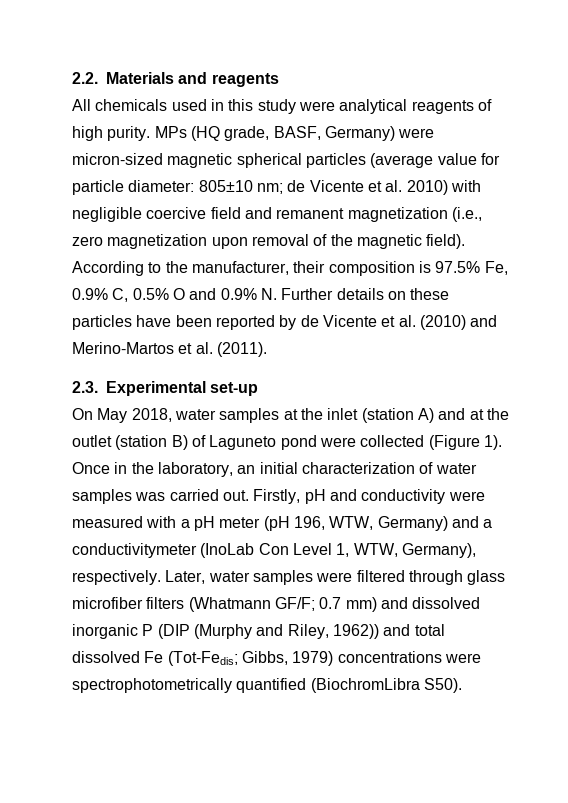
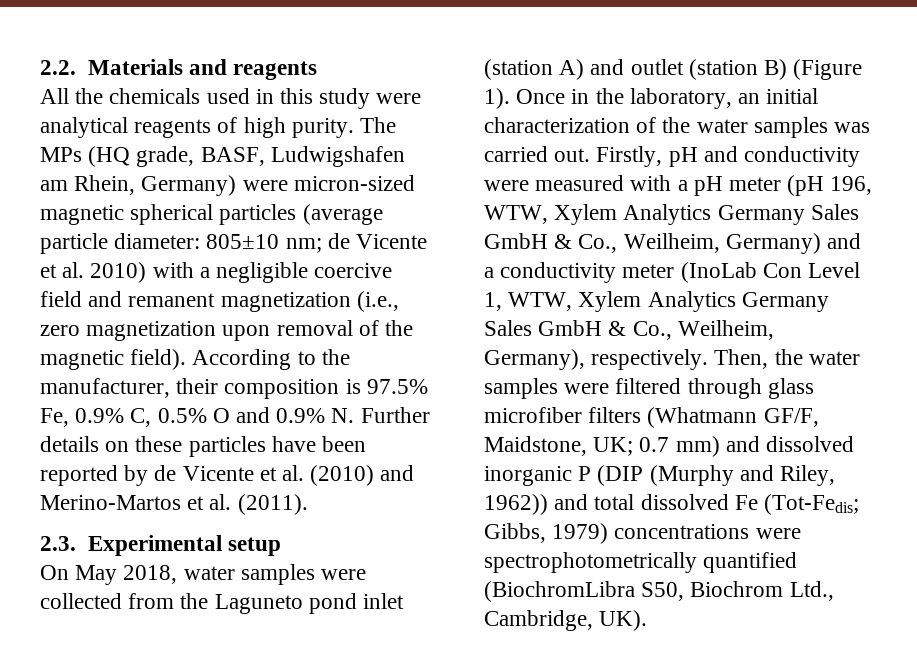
- All chemicals used in this study were analytical reagents of high purity.
+ All the chemicals used in this study were analytical reagents of high purity.
- MPs (HQ grade, BASF, Germany) were micron-sized magnetic spherical particles (average value for particle diameter: 805±10 nm; de Vicente et al. 2010) with negligible coercive field and remanent magnetization (i.e., zero magnetization upon removal of the magnetic field).
+ The MPs (HQ grade, BASF, Ludwigshafen am Rhein, Germany) were micron-sized magnetic spherical particles (average particle diameter: 805±10 nm; de Vicente et al. 2010) with a negligible coercive field and remanent magnetization (i.e., zero magnetization upon removal of the magnetic field).
- 2.3. Experimental set-up
+ 2.3. Experimental setup
- On May 2018, water samples at the inlet (station A) and at the outlet (station B) of Laguneto pond were collected (Figure 1).
+ On May 2018, water samples were collected from the Laguneto pond inlet (station A) and outlet (station B) (Figure 1).
- Once in the laboratory, an initial characterization of water samples was carried out.
+ Once in the laboratory, an initial characterization of the water samples was carried out.
- Firstly, pH and conductivity were measured with a pH meter (pH 196, WTW, Germany) and a conductivitymeter (InoLab Con Level 1, WTW, Germany), respectively. Later, water samples were filtered through glass microfiber filters (Whatmann GF/F; 0.7 mm) and dissolved inorganic P (DIP (Murphy and Riley, 1962)) and total dissolved Fe (Tot-Fedis; Gibbs, 1979) concentrations were spectrophotometrically quantified (BiochromLibra S50).
+ Firstly, pH and conductivity were measured with a pH meter (pH 196, WTW, Xylem Analytics Germany Sales GmbH & Co., Weilheim, Germany) and a conductivity meter (InoLab Con Level 1, WTW, Xylem Analytics Germany Sales GmbH & Co., Weilheim, Germany), respectively. Then, the water samples were filtered through glass microfiber filters (Whatmann GF/F, Maidstone, UK; 0.7 mm) and dissolved inorganic P (DIP (Murphy and Riley, 1962)) and total dissolved Fe (Tot-Fedis; Gibbs, 1979) concentrations were spectrophotometrically quantified (BiochromLibra S50, Biochrom Ltd., Cambridge, UK).

